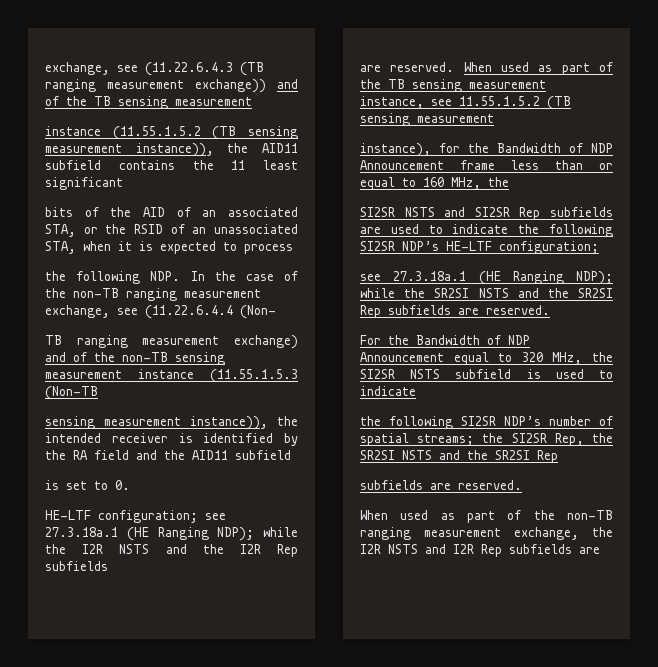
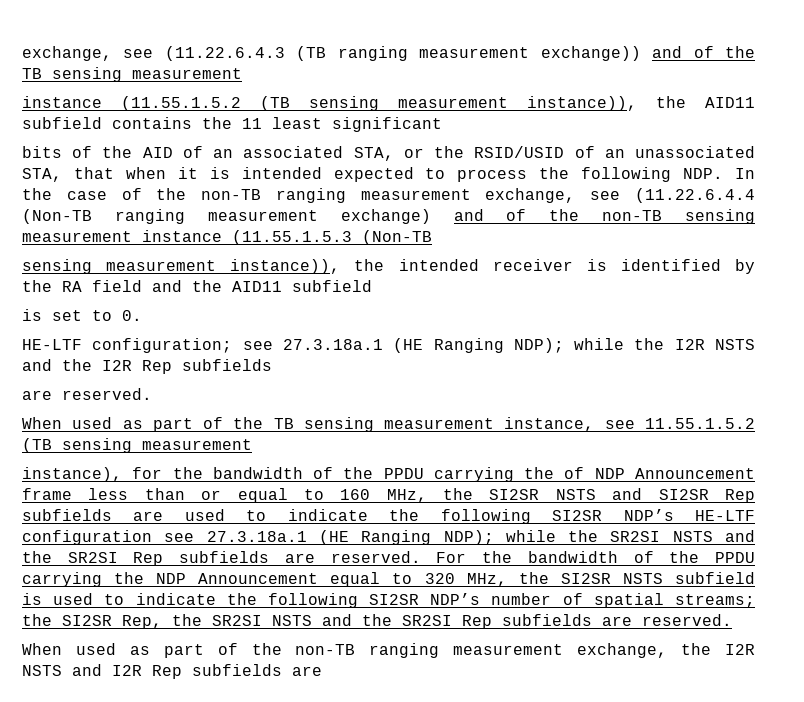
- bits of the AID of an associated STA, or the RSID of an unassociated STA, when it is expected to process
- the following NDP. In the case of the non-TB ranging measurement exchange, see (11.22.6.4.4 (Non-
- TB ranging measurement exchange) and of the non-TB sensing measurement instance (11.55.1.5.3 (Non-TB
+ bits of the AID of an associated STA, or the RSID/USID of an unassociated STA, that when it is intended expected to process the following NDP. In the case of the non-TB ranging measurement exchange, see (11.22.6.4.4 (Non-TB ranging measurement exchange) and of the non-TB sensing measurement instance (11.55.1.5.3 (Non-TB
  HE-LTF configuration; see 27.3.18a.1 (HE Ranging NDP); while the I2R NSTS and the I2R Rep subfields
- are reserved. When used as part of the TB sensing measurement instance, see 11.55.1.5.2 (TB sensing measurement
+ are reserved.
+ When used as part of the TB sensing measurement instance, see 11.55.1.5.2 (TB sensing measurement
- instance), for the Bandwidth of NDP Announcement frame less than or equal to 160 MHz, the
- SI2SR NSTS and SI2SR Rep subfields are used to indicate the following SI2SR NDP’s HE-LTF configuration;
- see 27.3.18a.1 (HE Ranging NDP);
+ instance), for the bandwidth of the PPDU carrying the of NDP Announcement frame less than or equal to 160 MHz, the SI2SR NSTS and SI2SR Rep subfields are used to indicate the following SI2SR NDP’s HE-LTF configuration see 27.3.18a.1 (HE Ranging NDP);
- while the SR2SI NSTS and the SR2SI Rep subfields are reserved.
- For the Bandwidth of NDP Announcement equal to 320 MHz, the SI2SR NSTS subfield is used to indicate
- the following SI2SR NDP’s number of spatial streams;
+ while the SR2SI NSTS and the SR2SI Rep subfields are reserved. For the bandwidth of the PPDU carrying the NDP Announcement equal to 320 MHz, the SI2SR NSTS subfield is used to indicate the following SI2SR NDP’s number of spatial streams;
- the SI2SR Rep, the SR2SI NSTS and the SR2SI Rep
- subfields are reserved.
+ the SI2SR Rep, the SR2SI NSTS and the SR2SI Rep subfields are reserved.

